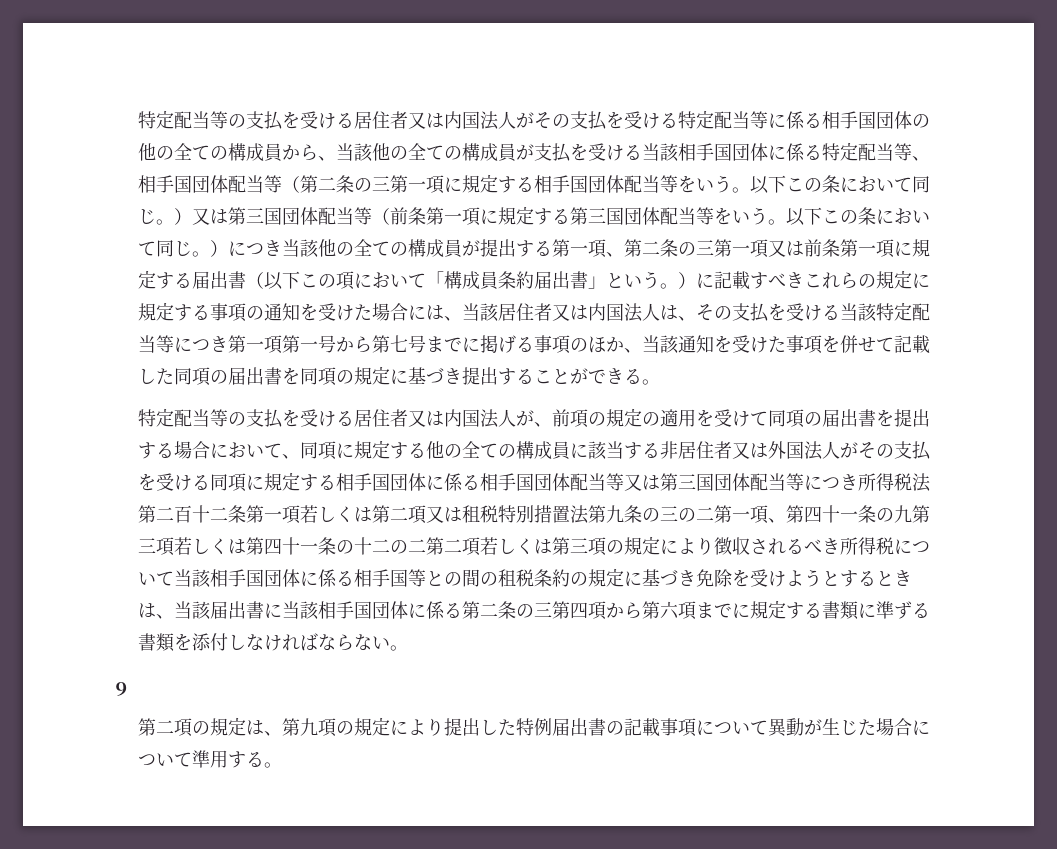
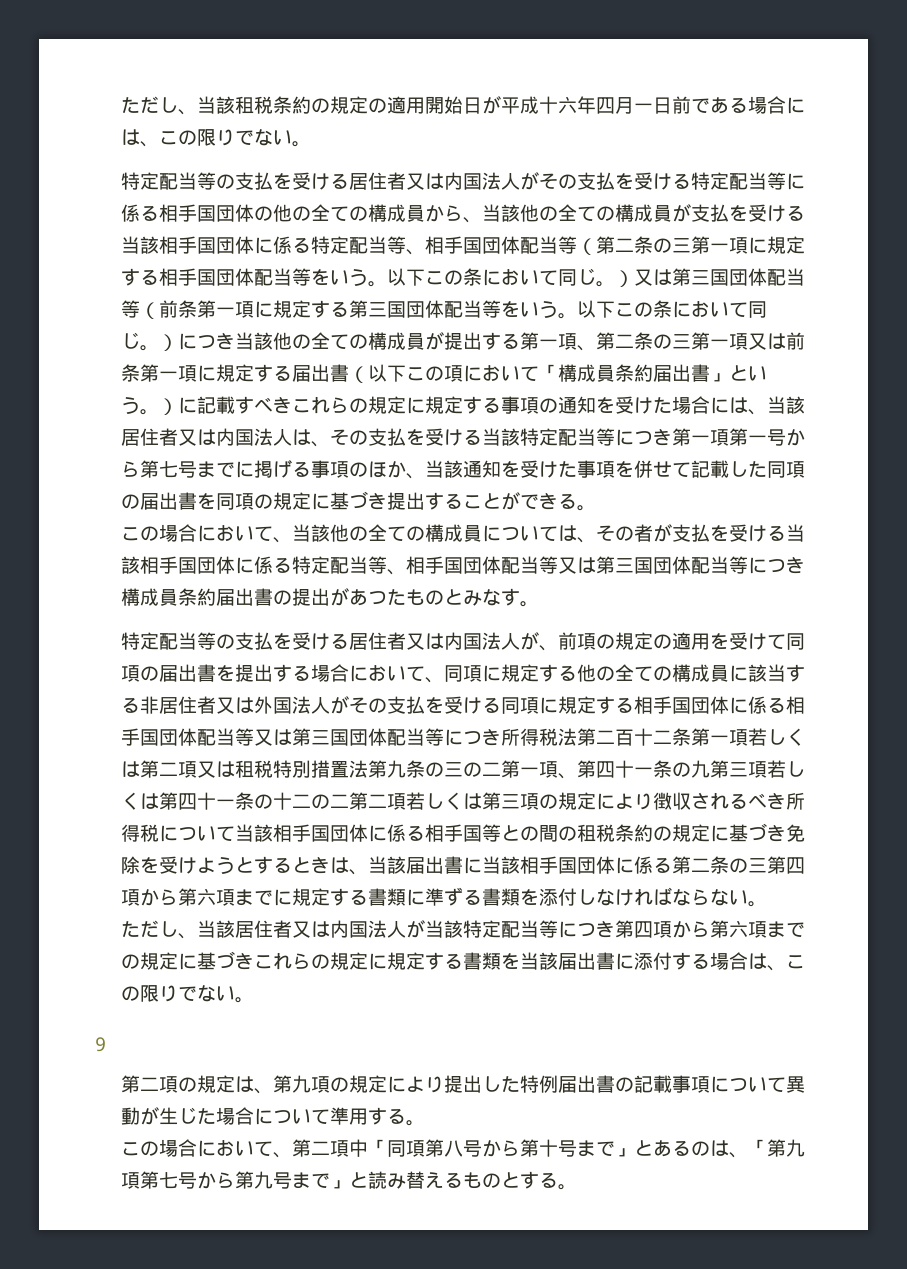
+ ただし、当該租税条約の規定の適用開始日が平成十六年四月一日前である場合には、この限りでない。
+ この場合において、当該他の全ての構成員については、その者が支払を受ける当該相手国団体に係る特定配当等、相手国団体配当等又は第三国団体配当等につき構成員条約届出書の提出があつたものとみなす。
+ ただし、当該居住者又は内国法人が当該特定配当等につき第四項から第六項までの規定に基づきこれらの規定に規定する書類を当該届出書に添付する場合は、この限りでない。
+ この場合において、第二項中「同項第八号から第十号まで」とあるのは、「第九項第七号から第九号まで」と読み替えるものとする。

